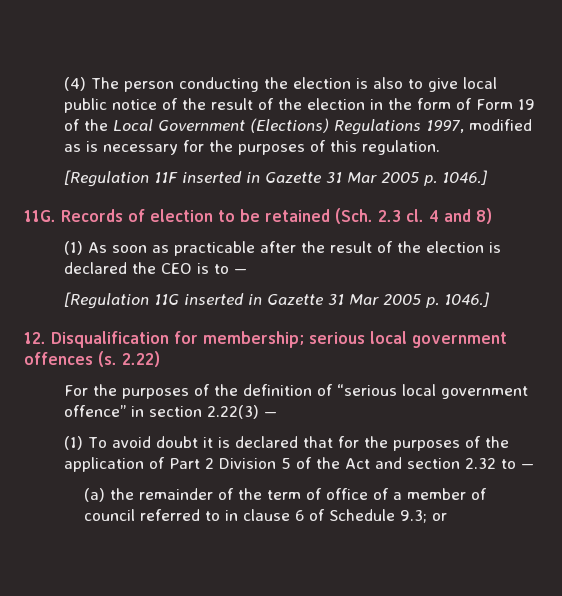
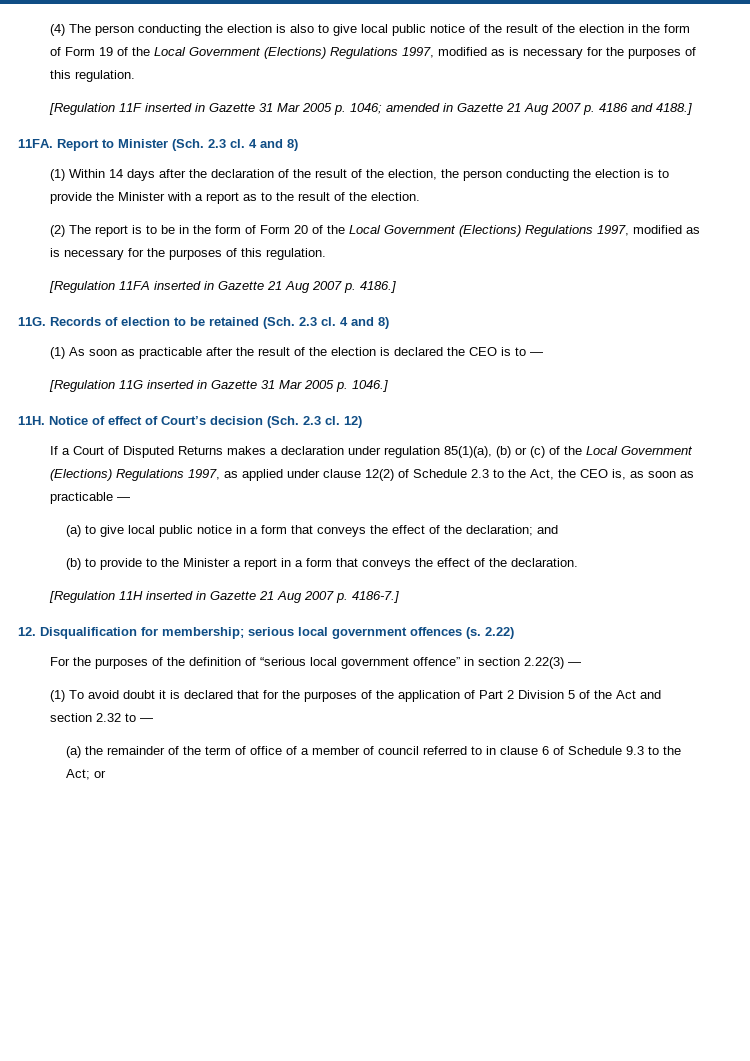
- [Regulation 11F inserted in Gazette 31 Mar 2005 p. 1046.]
+ [Regulation 11F inserted in Gazette 31 Mar 2005 p. 1046; amended in Gazette 21 Aug 2007 p. 4186 and 4188.]
+ 11FA. Report to Minister (Sch. 2.3 cl. 4 and 8)
+ (1) Within 14 days after the declaration of the result of the election, the person conducting the election is to provide the Minister with a report as to the result of the election.
+ (2) The report is to be in the form of Form 20 of the Local Government (Elections) Regulations 1997, modified as is necessary for the purposes of this regulation.
+ [Regulation 11FA inserted in Gazette 21 Aug 2007 p. 4186.]
+ 11H. Notice of effect of Court’s decision (Sch. 2.3 cl. 12)
+ If a Court of Disputed Returns makes a declaration under regulation 85(1)(a), (b) or (c) of the Local Government (Elections) Regulations 1997, as applied under clause 12(2) of Schedule 2.3 to the Act, the CEO is, as soon as practicable —
+ (a) to give local public notice in a form that conveys the effect of the declaration; and
+ (b) to provide to the Minister a report in a form that conveys the effect of the declaration.
+ [Regulation 11H inserted in Gazette 21 Aug 2007 p. 4186-7.]
- (a) the remainder of the term of office of a member of council referred to in clause 6 of Schedule 9.3; or
+ (a) the remainder of the term of office of a member of council referred to in clause 6 of Schedule 9.3 to the Act; or

